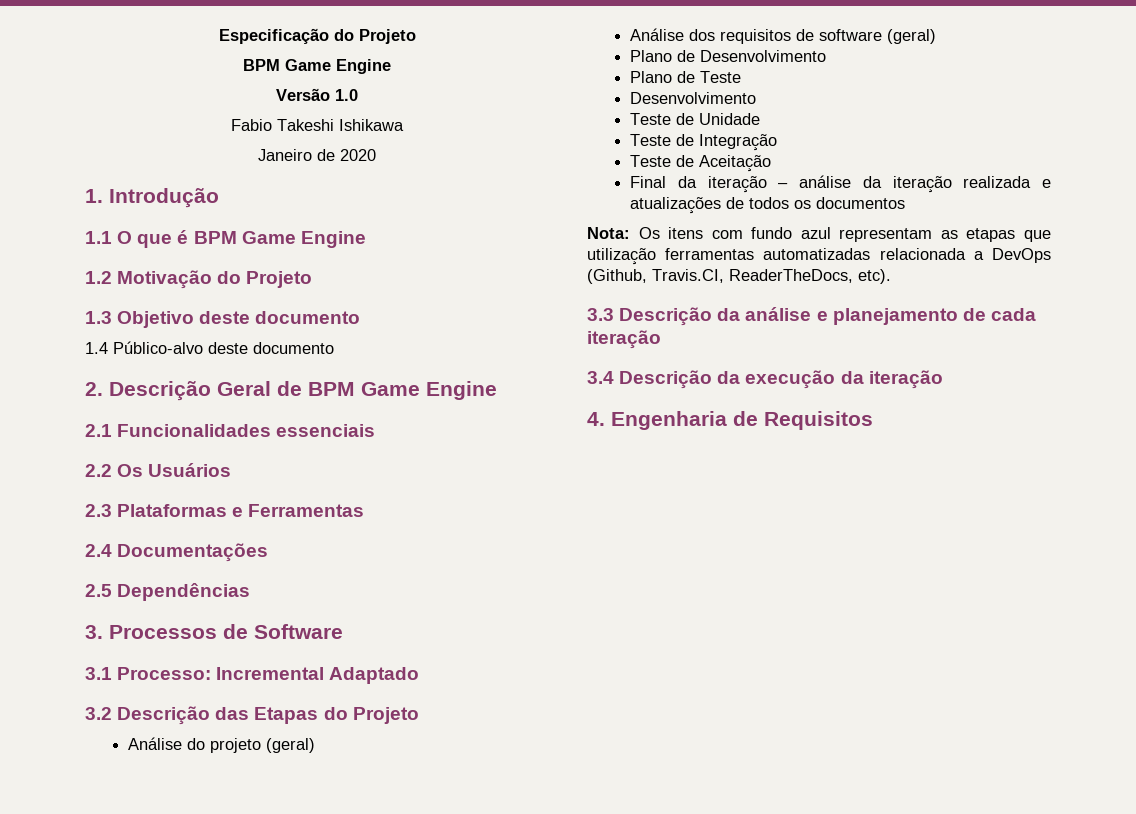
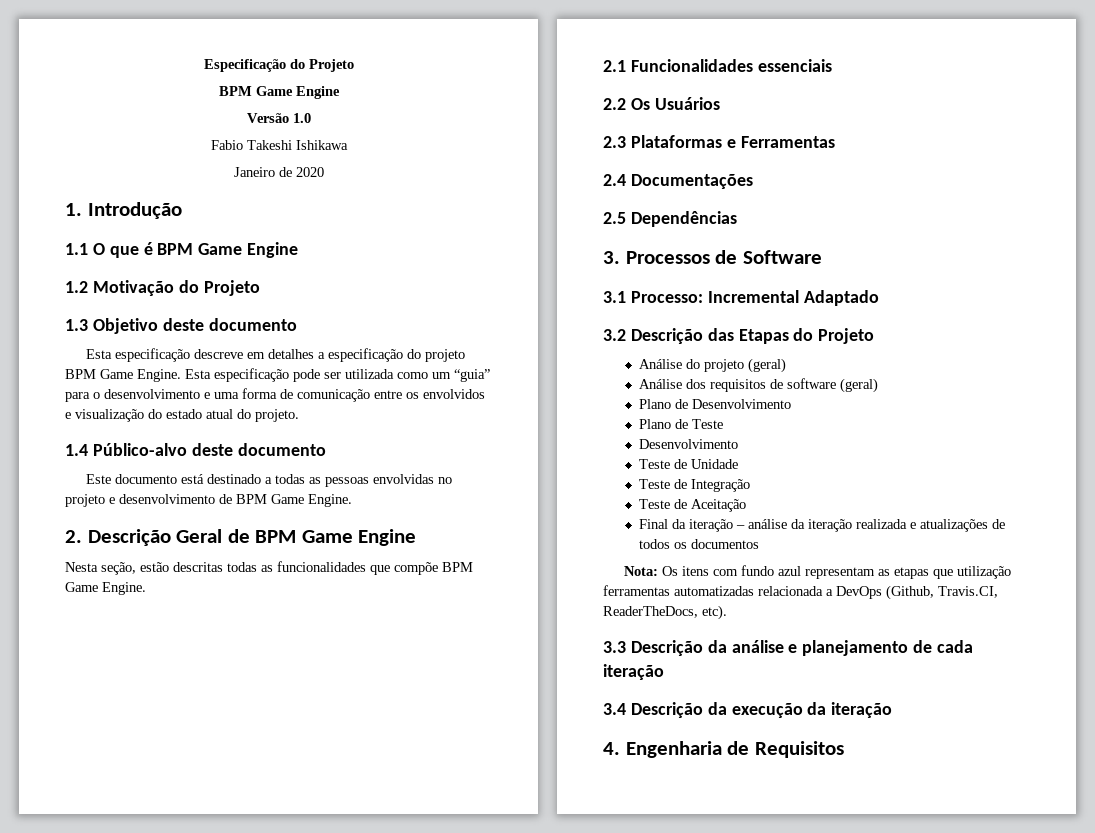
+ Esta especificação descreve em detalhes a especificação do projeto BPM Game Engine. Esta especificação pode ser utilizada como um “guia” para o desenvolvimento e uma forma de comunicação entre os envolvidos e visualização do estado atual do projeto.
  1.4 Público-alvo deste documento
+ Este documento está destinado a todas as pessoas envolvidas no projeto e desenvolvimento de BPM Game Engine.
+ Nesta seção, estão descritas todas as funcionalidades que compõe BPM Game Engine.

